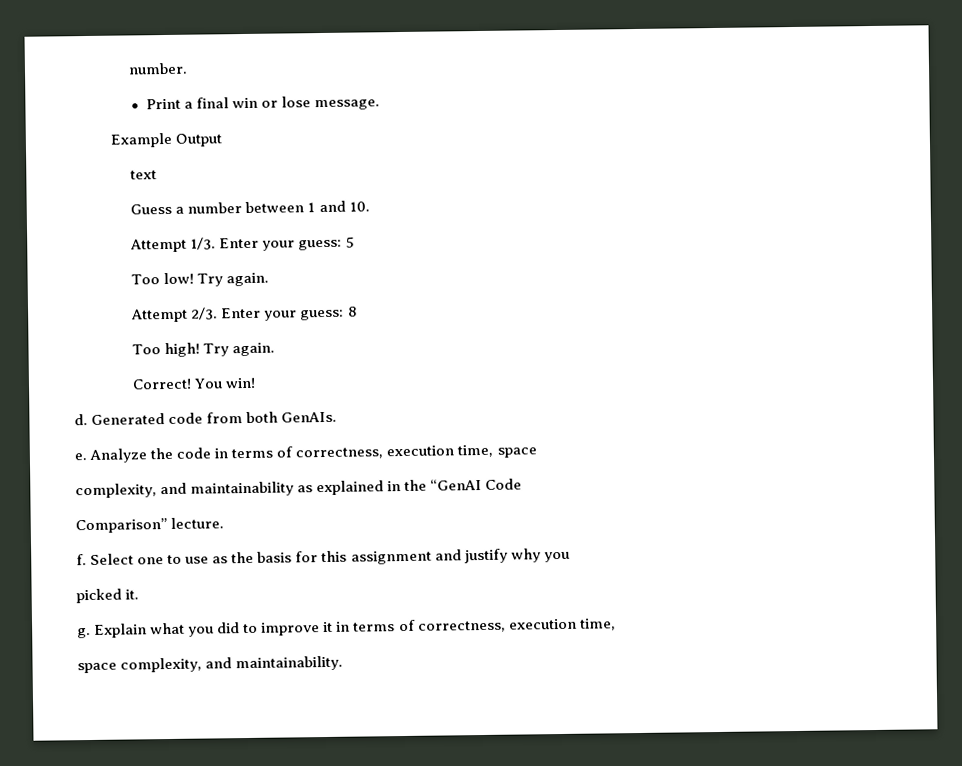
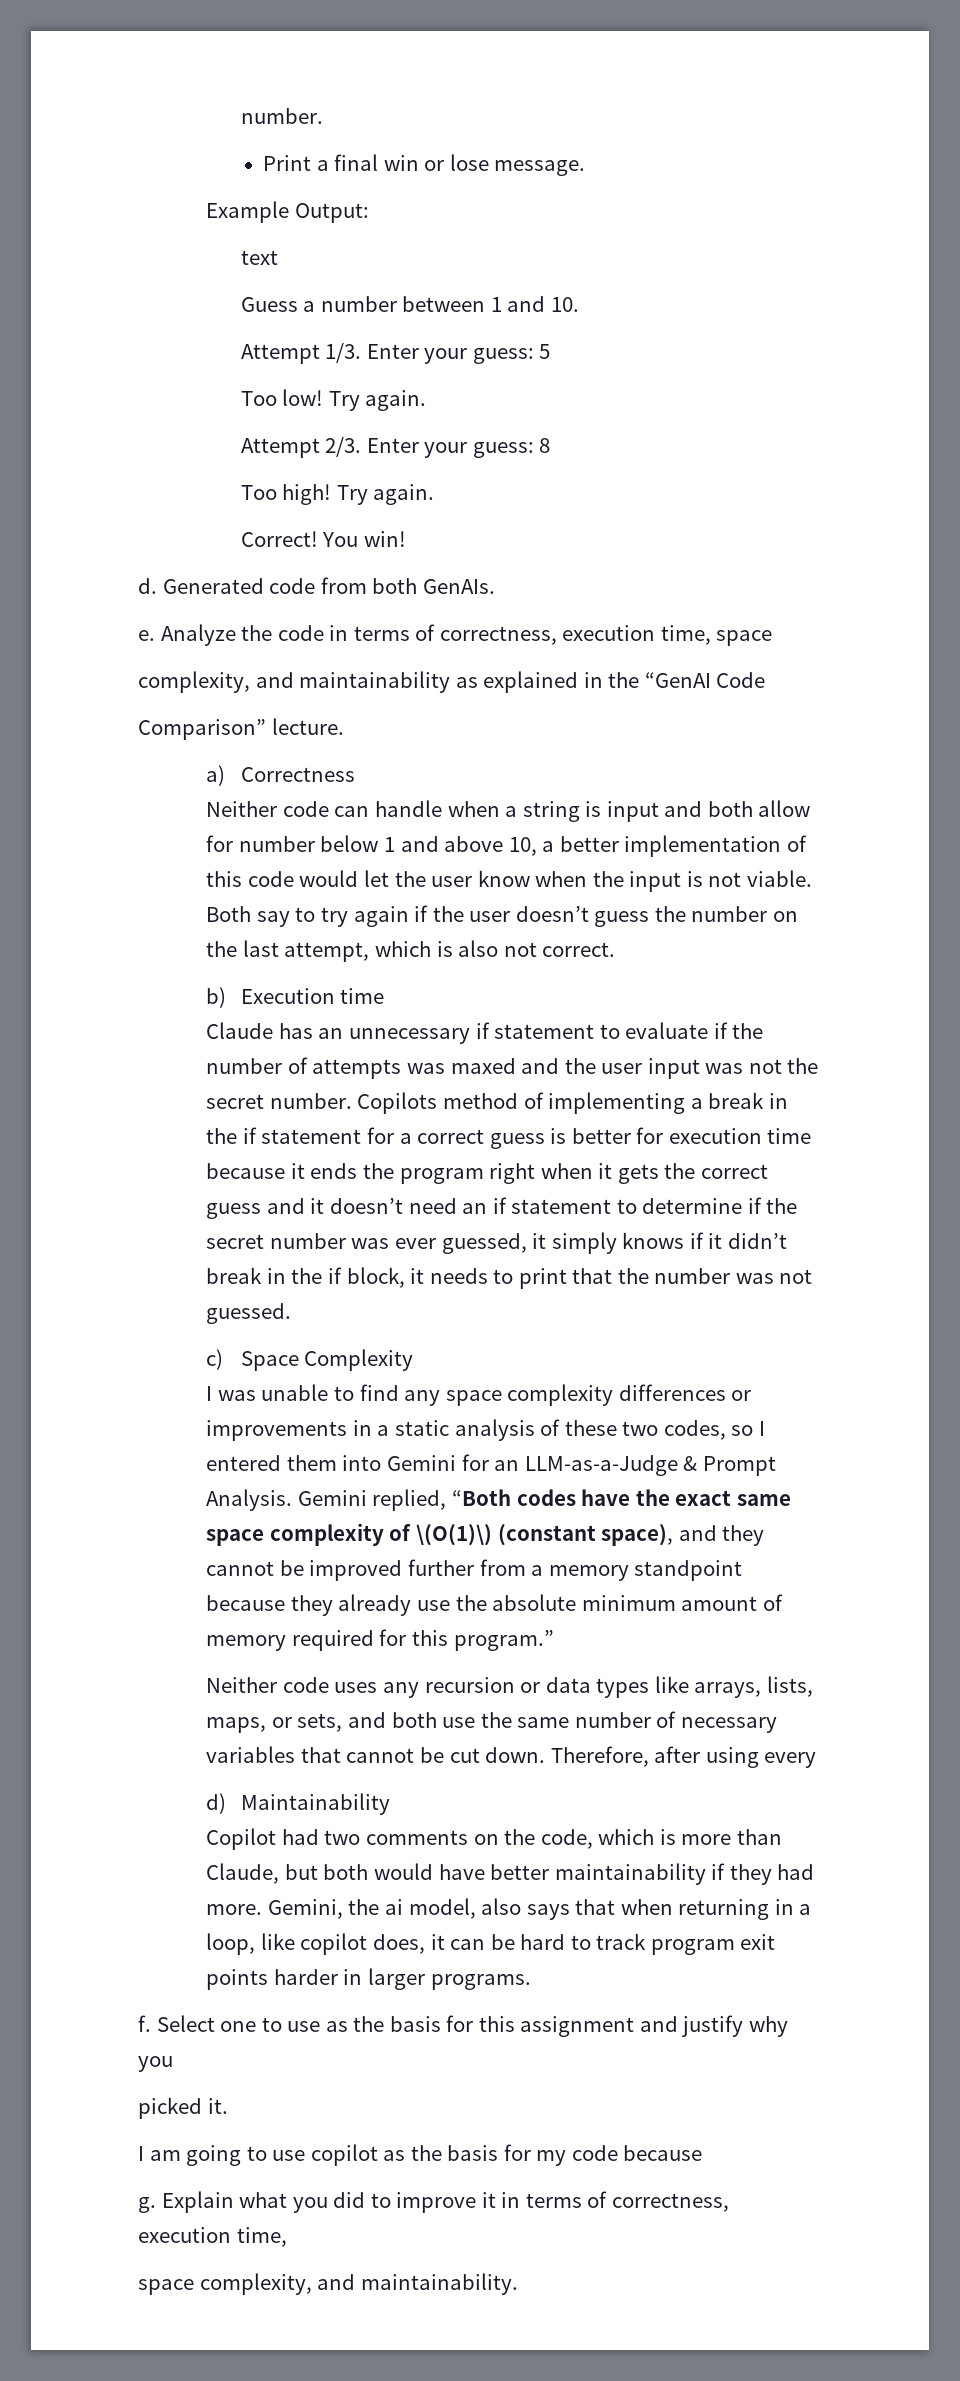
- Example Output
+ Example Output:
+ a) Correctness
+ Neither code can handle when a string is input and both allow for number below 1 and above 10, a better implementation of this code would let the user know when the input is not viable. Both say to try again if the user doesn’t guess the number on the last attempt, which is also not correct.
+ b) Execution time
+ Claude has an unnecessary if statement to evaluate if the number of attempts was maxed and the user input was not the secret number. Copilots method of implementing a break in the if statement for a correct guess is better for execution time because it ends the program right when it gets the correct guess and it doesn’t need an if statement to determine if the secret number was ever guessed, it simply knows if it didn’t break in the if block, it needs to print that the number was not guessed.
+ c) Space Complexity
+ I was unable to find any space complexity differences or improvements in a static analysis of these two codes, so I entered them into Gemini for an LLM-as-a-Judge & Prompt Analysis. Gemini replied, “Both codes have the exact same space complexity of \(O(1)\) (constant space), and they cannot be improved further from a memory standpoint because they already use the absolute minimum amount of memory required for this program.”
+ Neither code uses any recursion or data types like arrays, lists, maps, or sets, and both use the same number of necessary variables that cannot be cut down. Therefore, after using every
+ d) Maintainability
+ Copilot had two comments on the code, which is more than Claude, but both would have better maintainability if they had more. Gemini, the ai model, also says that when returning in a loop, like copilot does, it can be hard to track program exit points harder in larger programs.
+ I am going to use copilot as the basis for my code because

